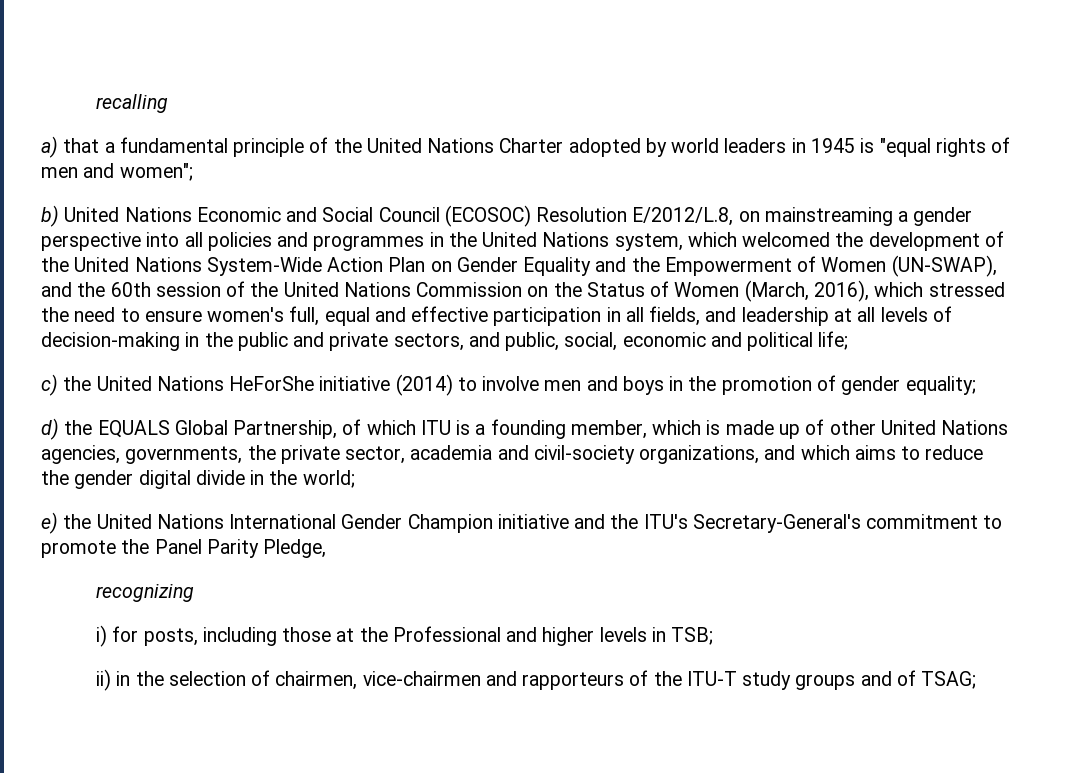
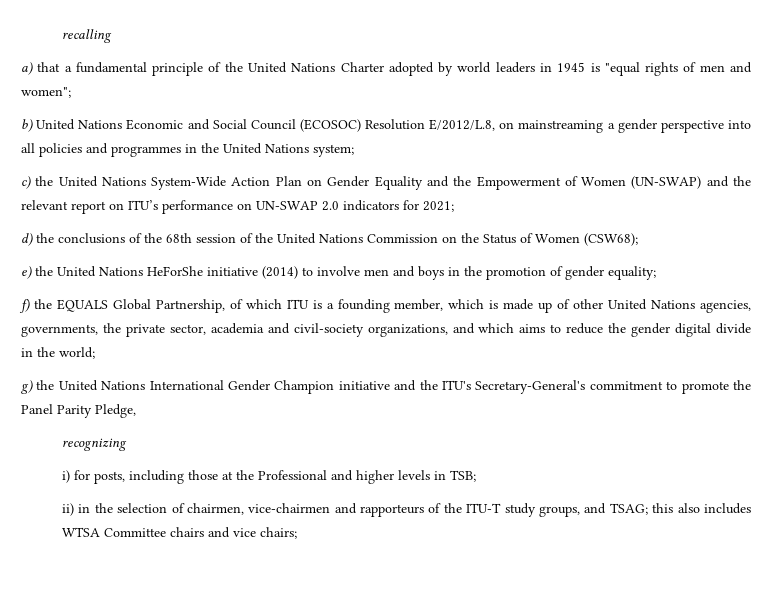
- b) United Nations Economic and Social Council (ECOSOC) Resolution E/2012/L.8, on mainstreaming a gender perspective into all policies and programmes in the United Nations system, which welcomed the development of the United Nations System-Wide Action Plan on Gender Equality and the Empowerment of Women (UN-SWAP), and the 60th session of the United Nations Commission on the Status of Women (March, 2016), which stressed the need to ensure women's full, equal and effective participation in all fields, and leadership at all levels of decision-making in the public and private sectors, and public, social, economic and political life;
- c) the United Nations HeForShe initiative (2014) to involve men and boys in the promotion of gender equality;
+ b) United Nations Economic and Social Council (ECOSOC) Resolution E/2012/L.8, on mainstreaming a gender perspective into all policies and programmes in the United Nations system;
+ c) the United Nations System-Wide Action Plan on Gender Equality and the Empowerment of Women (UN-SWAP) and the relevant report on ITU’s performance on UN-SWAP 2.0 indicators for 2021;
+ d) the conclusions of the 68th session of the United Nations Commission on the Status of Women (CSW68);
+ e) the United Nations HeForShe initiative (2014) to involve men and boys in the promotion of gender equality;
- d) the EQUALS Global Partnership, of which ITU is a founding member, which is made up of other United Nations agencies, governments, the private sector, academia and civil-society organizations, and which aims to reduce the gender digital divide in the world;
+ f) the EQUALS Global Partnership, of which ITU is a founding member, which is made up of other United Nations agencies, governments, the private sector, academia and civil-society organizations, and which aims to reduce the gender digital divide in the world;
- e) the United Nations International Gender Champion initiative and the ITU's Secretary-General's commitment to promote the Panel Parity Pledge,
+ g) the United Nations International Gender Champion initiative and the ITU's Secretary-General's commitment to promote the Panel Parity Pledge,
- ii) in the selection of chairmen, vice-chairmen and rapporteurs of the ITU-T study groups and of TSAG;
+ ii) in the selection of chairmen, vice-chairmen and rapporteurs of the ITU-T study groups, and TSAG; this also includes WTSA Committee chairs and vice chairs;

